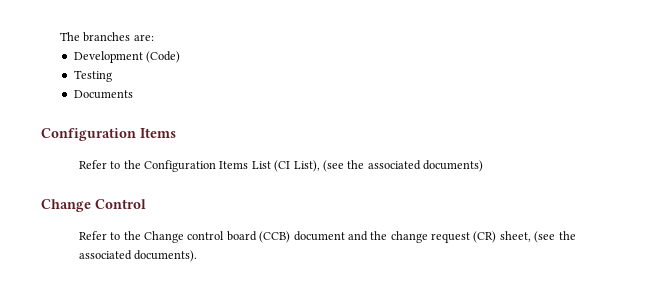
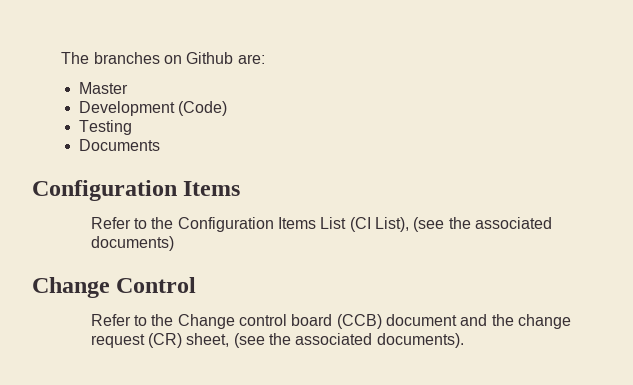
- The branches are:
+ The branches on Github are:
+ Master

